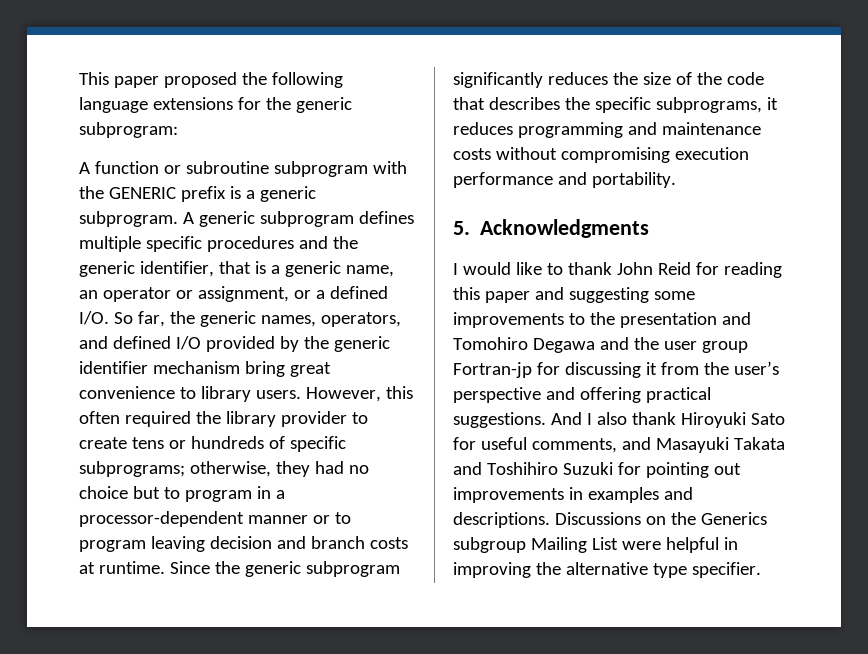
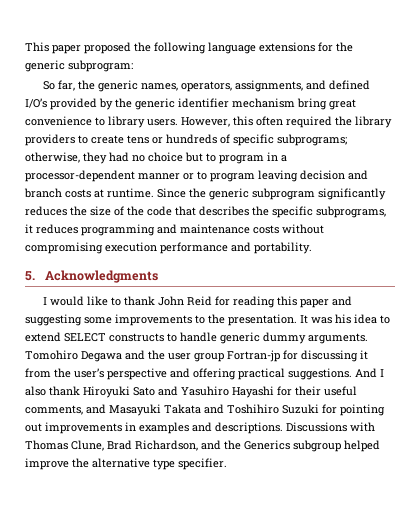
- A function or subroutine subprogram with the GENERIC prefix is a generic subprogram. A generic subprogram defines multiple specific procedures and the generic identifier, that is a generic name, an operator or assignment, or a defined I/O. So far, the generic names, operators, and defined I/O provided by the generic identifier mechanism bring great convenience to library users.
+ So far, the generic names, operators, assignments, and defined I/O’s provided by the generic identifier mechanism bring great convenience to library users.
- However, this often required the library provider to create tens or hundreds of specific subprograms; otherwise, they had no choice but to program in a processor-dependent manner or to program leaving decision and branch costs at runtime.
+ However, this often required the library providers to create tens or hundreds of specific subprograms; otherwise, they had no choice but to program in a processor-dependent manner or to program leaving decision and branch costs at runtime.
- I would like to thank John Reid for reading this paper and suggesting some improvements to the presentation and Tomohiro Degawa and the user group Fortran-jp for discussing it from the user’s perspective and offering practical suggestions.
+ I would like to thank John Reid for reading this paper and suggesting some improvements to the presentation. It was his idea to extend SELECT constructs to handle generic dummy arguments. Tomohiro Degawa and the user group Fortran-jp for discussing it from the user’s perspective and offering practical suggestions.
- And I also thank Hiroyuki Sato for useful comments, and Masayuki Takata and Toshihiro Suzuki for pointing out improvements in examples and descriptions.
+ And I also thank Hiroyuki Sato and Yasuhiro Hayashi for their useful comments, and Masayuki Takata and Toshihiro Suzuki for pointing out improvements in examples and descriptions.
- Discussions on the Generics subgroup Mailing List were helpful in improving the alternative type specifier.
+ Discussions with Thomas Clune, Brad Richardson, and the Generics subgroup helped improve the alternative type specifier.

